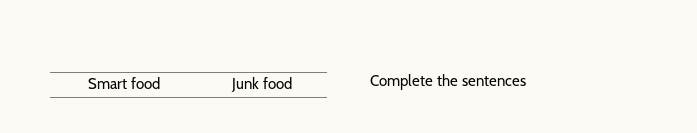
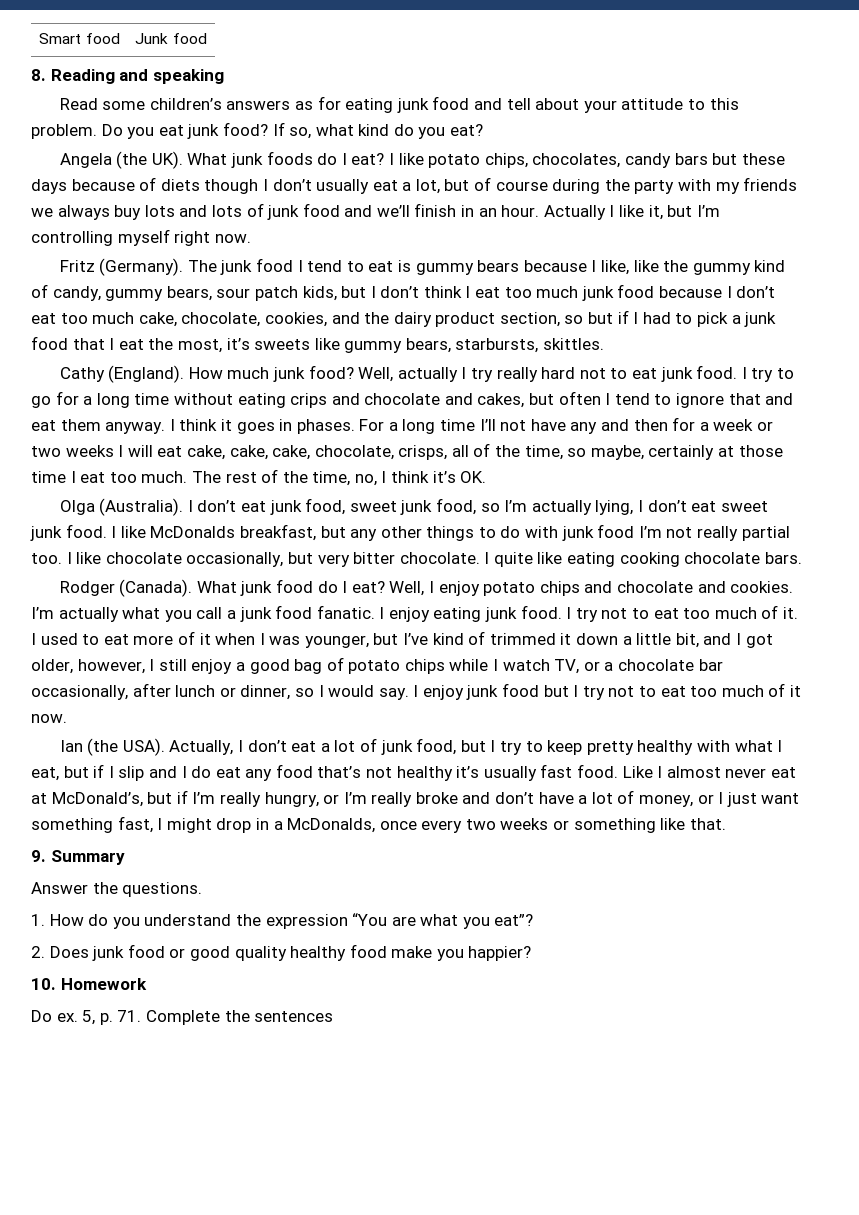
- Complete the sentences
+ 8. Reading and speaking
+ Read some children’s answers as for eating junk food and tell about your attitude to this problem. Do you eat junk food? If so, what kind do you eat?
+ Angela (the UK). What junk foods do I eat? I like potato chips, chocolates, candy bars but these days because of diets though I don’t usually eat a lot, but of course during the party with my friends we always buy lots and lots of junk food and we’ll finish in an hour. Actually I like it, but I’m controlling myself right now.
+ Fritz (Germany). The junk food I tend to eat is gummy bears because I like, like the gummy kind of candy, gummy bears, sour patch kids, but I don’t think I eat too much junk food because I don’t eat too much cake, chocolate, cookies, and the dairy product section, so but if I had to pick a junk food that I eat the most, it’s sweets like gummy bears, starbursts, skittles.
+ Cathy (England). How much junk food? Well, actually I try really hard not to eat junk food. I try to go for a long time without eating crips and chocolate and cakes, but often I tend to ignore that and eat them anyway. I think it goes in phases. For a long time I’ll not have any and then for a week or two weeks I will eat cake, cake, cake, chocolate, crisps, all of the time, so maybe, certainly at those time I eat too much. The rest of the time, no, I think it’s OK.
+ Olga (Australia). I don’t eat junk food, sweet junk food, so I’m actually lying, I don’t eat sweet junk food. I like McDonalds breakfast, but any other things to do with junk food I’m not really partial too. I like chocolate occasionally, but very bitter chocolate. I quite like eating cooking chocolate bars.
+ Rodger (Canada). What junk food do I eat? Well, I enjoy potato chips and chocolate and cookies. I’m actually what you call a junk food fanatic. I enjoy eating junk food. I try not to eat too much of it. I used to eat more of it when I was younger, but I’ve kind of trimmed it down a little bit, and I got older, however, I still enjoy a good bag of potato chips while I watch TV, or a chocolate bar occasionally, after lunch or dinner, so I would say. I enjoy junk food but I try not to eat too much of it now.
+ Ian (the USA). Actually, I don’t eat a lot of junk food, but I try to keep pretty healthy with what I eat, but if I slip and I do eat any food that’s not healthy it’s usually fast food. Like I almost never eat at McDonald’s, but if I’m really hungry, or I’m really broke and don’t have a lot of money, or I just want something fast, I might drop in a McDonalds, once every two weeks or something like that.
+ 9. Summary
+ Answer the questions.
+ 1. How do you understand the expression “You are what you eat”?
+ 2. Does junk food or good quality healthy food make you happier?
+ 10. Homework
+ Do ex. 5, p. 71. Complete the sentences

